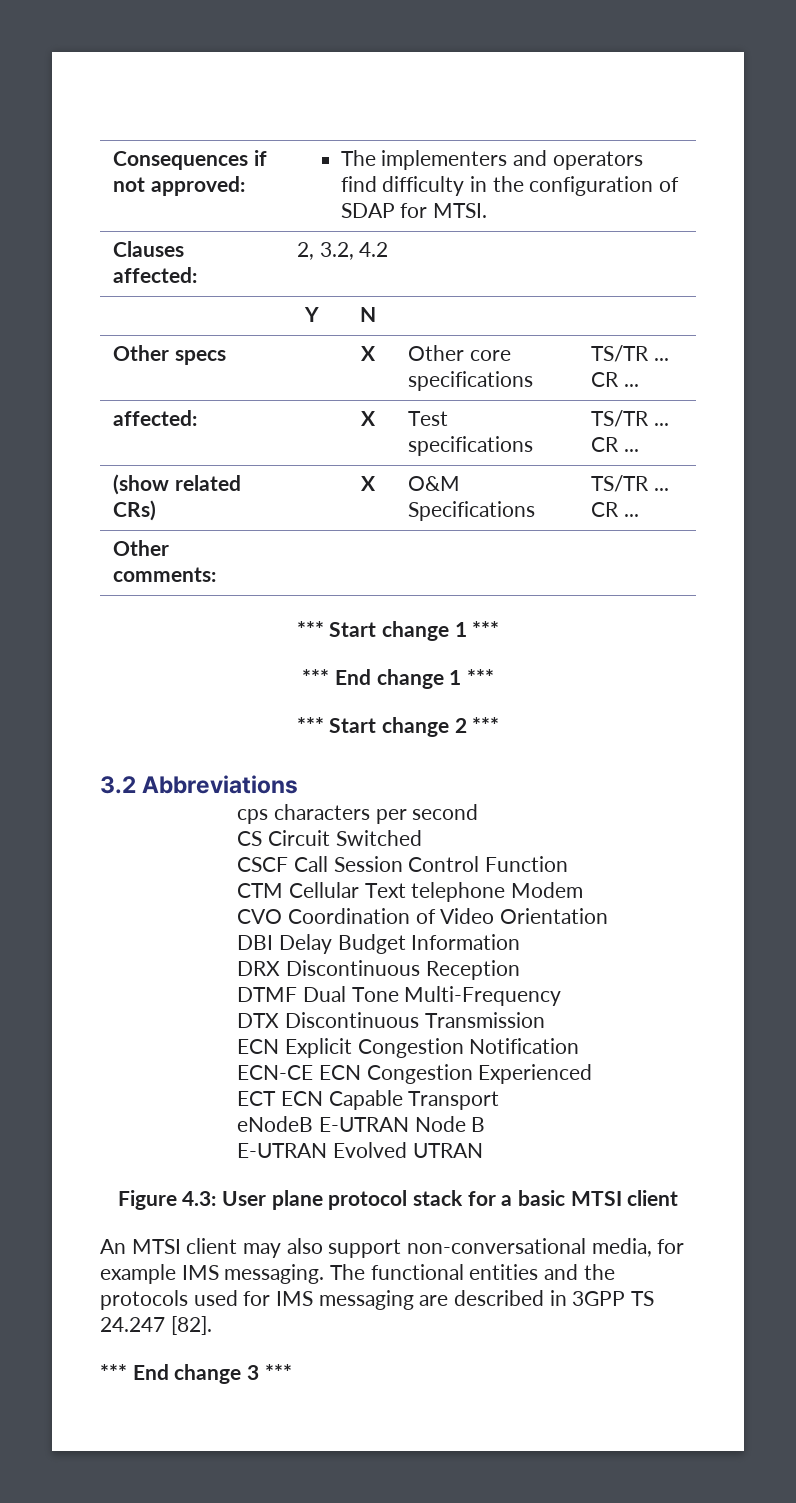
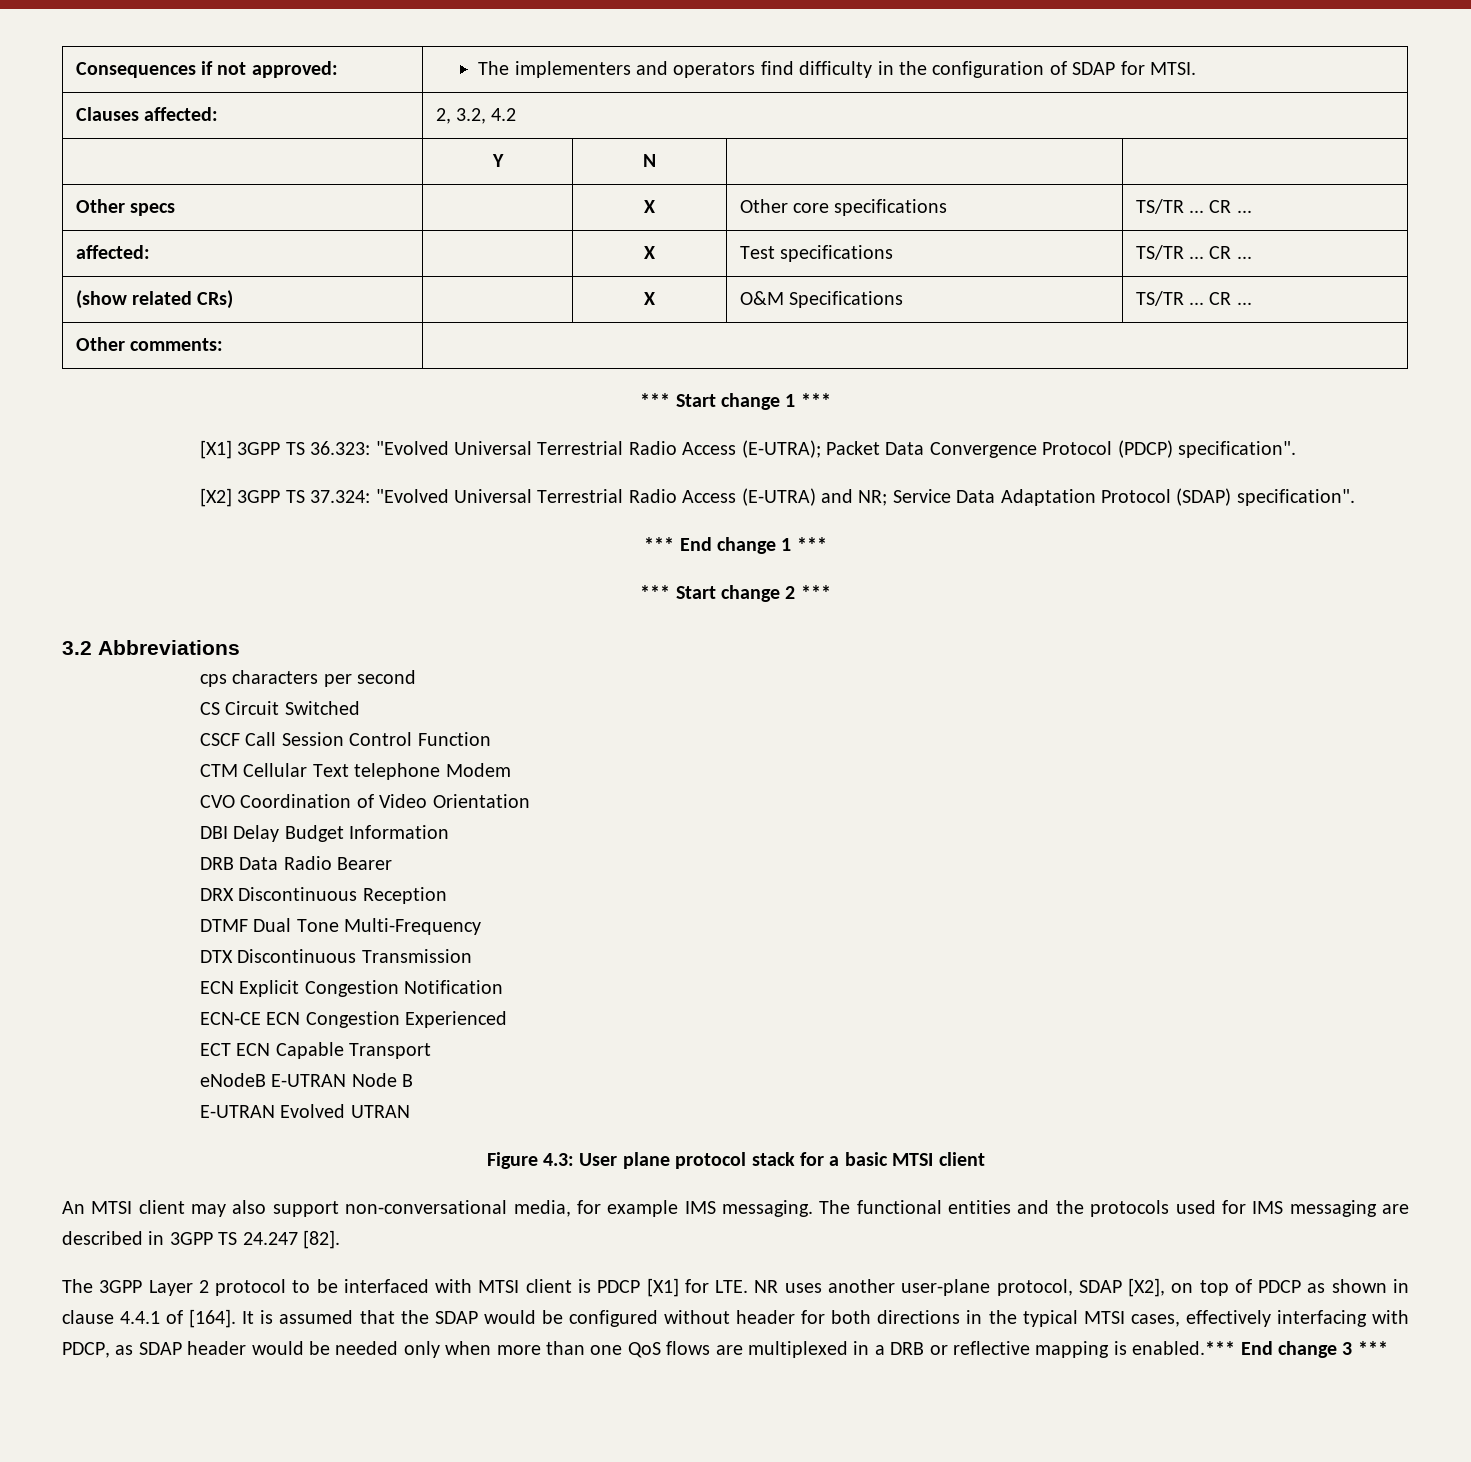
+ [X1] 3GPP TS 36.323: "Evolved Universal Terrestrial Radio Access (E-UTRA); Packet Data Convergence Protocol (PDCP) specification".
+ [X2] 3GPP TS 37.324: "Evolved Universal Terrestrial Radio Access (E-UTRA) and NR; Service Data Adaptation Protocol (SDAP) specification".
+ DRB Data Radio Bearer
- *** End change 3 ***
+ The 3GPP Layer 2 protocol to be interfaced with MTSI client is PDCP [X1] for LTE. NR uses another user-plane protocol, SDAP [X2], on top of PDCP as shown in clause 4.4.1 of [164]. It is assumed that the SDAP would be configured without header for both directions in the typical MTSI cases, effectively interfacing with PDCP, as SDAP header would be needed only when more than one QoS flows are multiplexed in a DRB or reflective mapping is enabled.*** End change 3 ***

